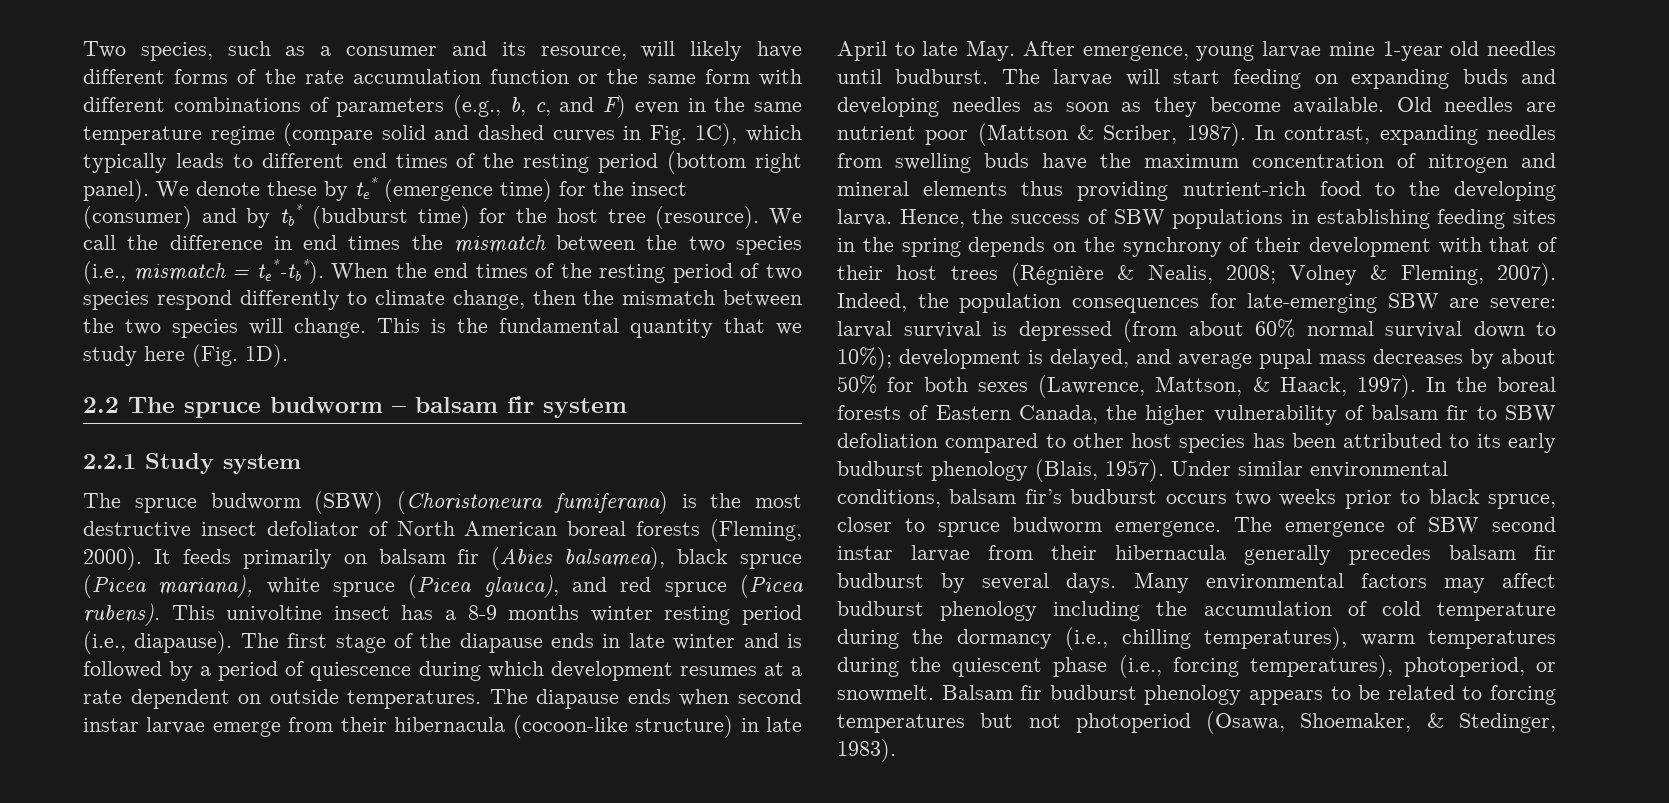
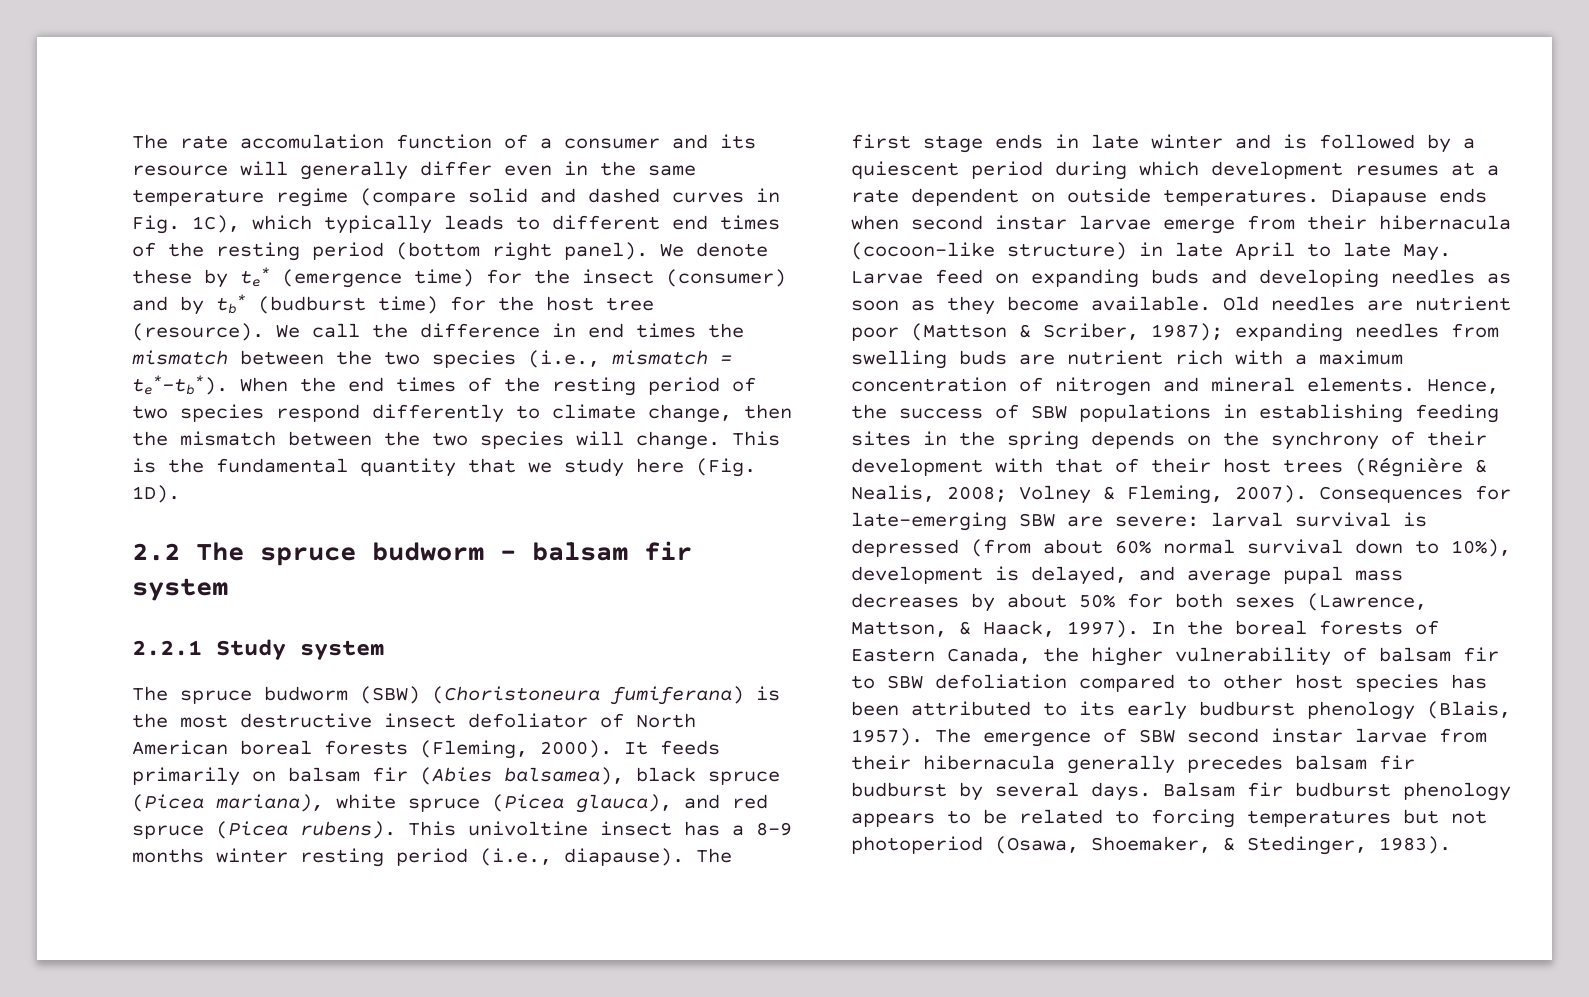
- Two species, such as a consumer and its resource, will likely have different forms of the rate accumulation function or the same form with different combinations of parameters (e.g., b, c, and F) even in the same temperature regime (compare solid and dashed curves in Fig. 1C), which typically leads to different end times of the resting period (bottom right panel).
+ The rate accomulation function of a consumer and its resource will generally differ even in the same temperature regime (compare solid and dashed curves in Fig. 1C), which typically leads to different end times of the resting period (bottom right panel).
- The first stage of the diapause ends in late winter and is followed by a period of quiescence during which development resumes at a rate dependent on outside temperatures.
+ The first stage ends in late winter and is followed by a quiescent period during which development resumes at a rate dependent on outside temperatures.
- The diapause ends when second instar larvae emerge from their hibernacula (cocoon-like structure) in late April to late May. After emergence, young larvae mine 1-year old needles until budburst. The larvae will start feeding on expanding buds and developing needles as soon as they become available.
+ Diapause ends when second instar larvae emerge from their hibernacula (cocoon-like structure) in late April to late May. Larvae feed on expanding buds and developing needles as soon as they become available.
- Old needles are nutrient poor (Mattson & Scriber, 1987). In contrast, expanding needles from swelling buds have the maximum concentration of nitrogen and mineral elements thus providing nutrient-rich food to the developing larva.
+ Old needles are nutrient poor (Mattson & Scriber, 1987); expanding needles from swelling buds are nutrient rich with a maximum concentration of nitrogen and mineral elements.
- Indeed, the population consequences for late-emerging SBW are severe: larval survival is depressed (from about 60% normal survival down to 10%); development is delayed, and average pupal mass decreases by about 50% for both sexes (Lawrence, Mattson, & Haack, 1997).
+ Consequences for late-emerging SBW are severe: larval survival is depressed (from about 60% normal survival down to 10%), development is delayed, and average pupal mass decreases by about 50% for both sexes (Lawrence, Mattson, & Haack, 1997).
- Under similar environmental conditions, balsam fir’s budburst occurs two weeks prior to black spruce, closer to spruce budworm emergence.
- Many environmental factors may affect budburst phenology including the accumulation of cold temperature during the dormancy (i.e., chilling temperatures), warm temperatures during the quiescent phase (i.e., forcing temperatures), photoperiod, or snowmelt.

